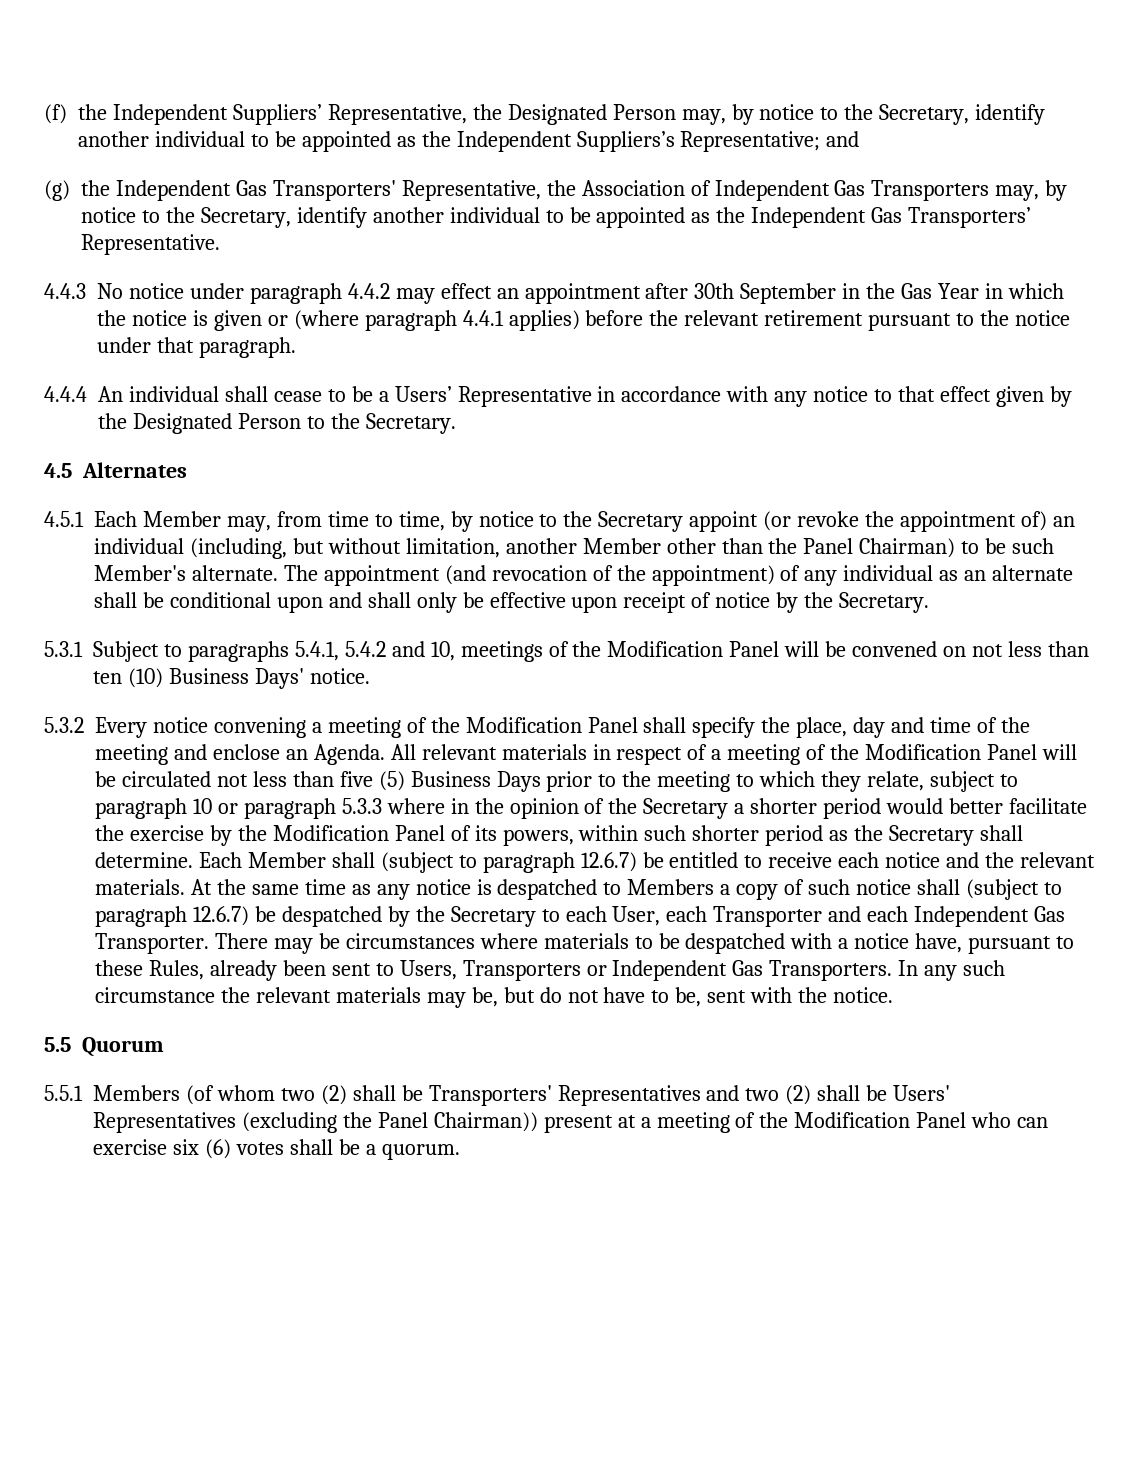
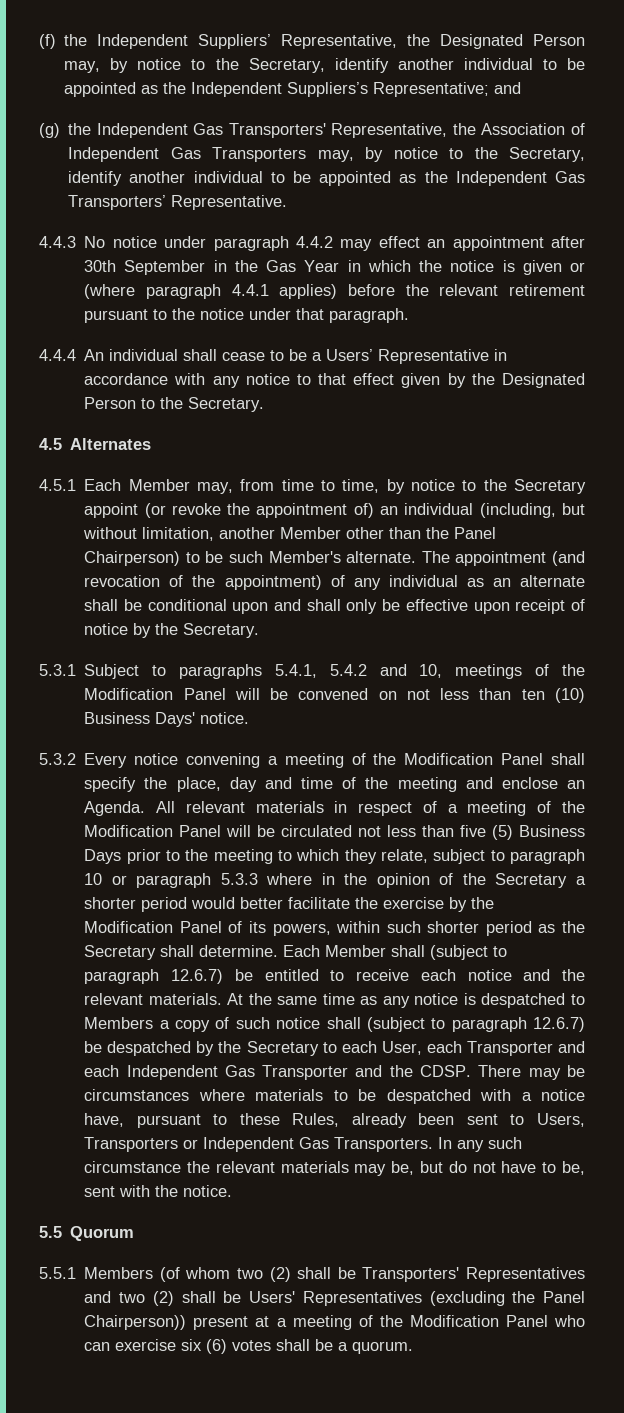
- 4.5.1 Each Member may, from time to time, by notice to the Secretary appoint (or revoke the appointment of) an individual (including, but without limitation, another Member other than the Panel Chairman) to be such Member's alternate.
+ 4.5.1 Each Member may, from time to time, by notice to the Secretary appoint (or revoke the appointment of) an individual (including, but without limitation, another Member other than the Panel Chairperson) to be such Member's alternate.
- At the same time as any notice is despatched to Members a copy of such notice shall (subject to paragraph 12.6.7) be despatched by the Secretary to each User, each Transporter and each Independent Gas Transporter.
+ At the same time as any notice is despatched to Members a copy of such notice shall (subject to paragraph 12.6.7) be despatched by the Secretary to each User, each Transporter and each Independent Gas Transporter and the CDSP.
- 5.5.1 Members (of whom two (2) shall be Transporters' Representatives and two (2) shall be Users' Representatives (excluding the Panel Chairman)) present at a meeting of the Modification Panel who can exercise six (6) votes shall be a quorum.
+ 5.5.1 Members (of whom two (2) shall be Transporters' Representatives and two (2) shall be Users' Representatives (excluding the Panel Chairperson)) present at a meeting of the Modification Panel who can exercise six (6) votes shall be a quorum.

